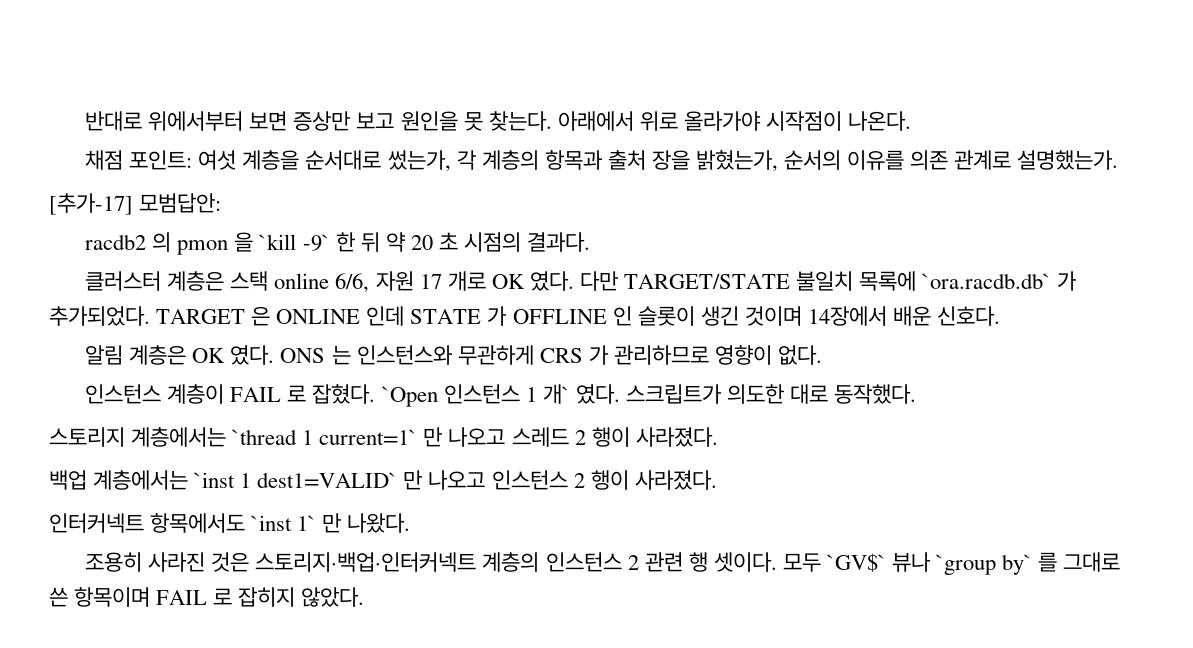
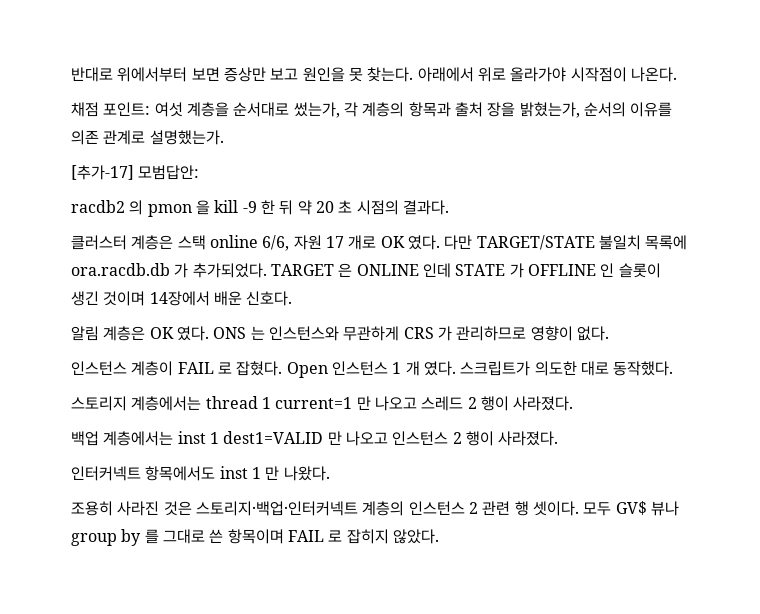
- racdb2 의 pmon 을 `kill -9` 한 뒤 약 20 초 시점의 결과다.
+ racdb2 의 pmon 을 kill -9 한 뒤 약 20 초 시점의 결과다.
- 다만 TARGET/STATE 불일치 목록에 `ora.racdb.db` 가 추가되었다.
+ 다만 TARGET/STATE 불일치 목록에 ora.racdb.db 가 추가되었다.
- `Open 인스턴스 1 개` 였다.
+ Open 인스턴스 1 개 였다.
- 스토리지 계층에서는 `thread 1 current=1` 만 나오고 스레드 2 행이 사라졌다.
+ 스토리지 계층에서는 thread 1 current=1 만 나오고 스레드 2 행이 사라졌다.
- 백업 계층에서는 `inst 1 dest1=VALID` 만 나오고 인스턴스 2 행이 사라졌다.
+ 백업 계층에서는 inst 1 dest1=VALID 만 나오고 인스턴스 2 행이 사라졌다.
- 인터커넥트 항목에서도 `inst 1` 만 나왔다.
+ 인터커넥트 항목에서도 inst 1 만 나왔다.
- 모두 `GV$` 뷰나 `group by` 를 그대로 쓴 항목이며 FAIL 로 잡히지 않았다.
+ 모두 GV$ 뷰나 group by 를 그대로 쓴 항목이며 FAIL 로 잡히지 않았다.

